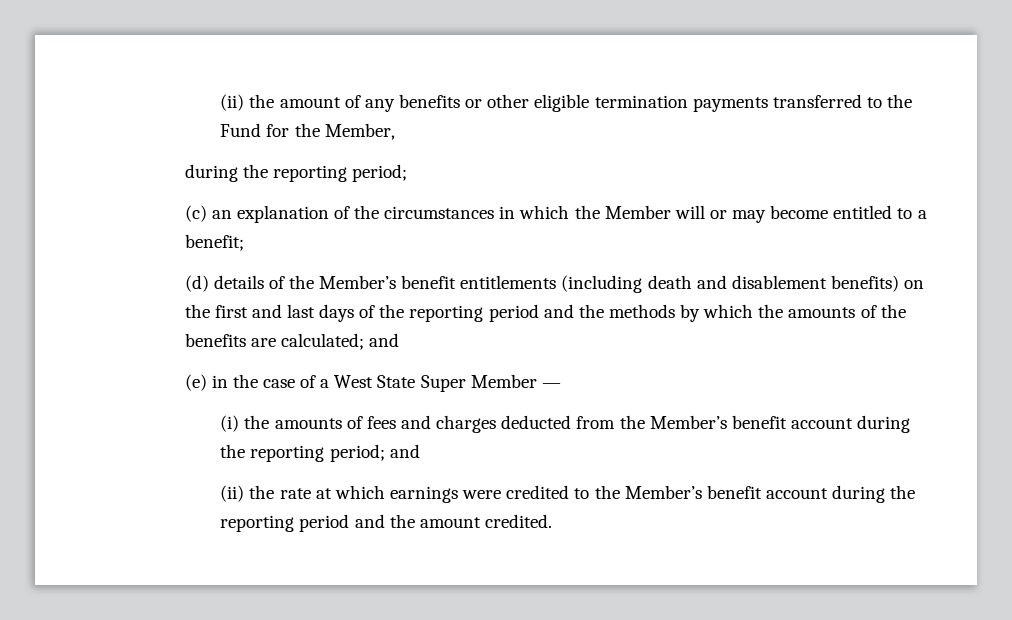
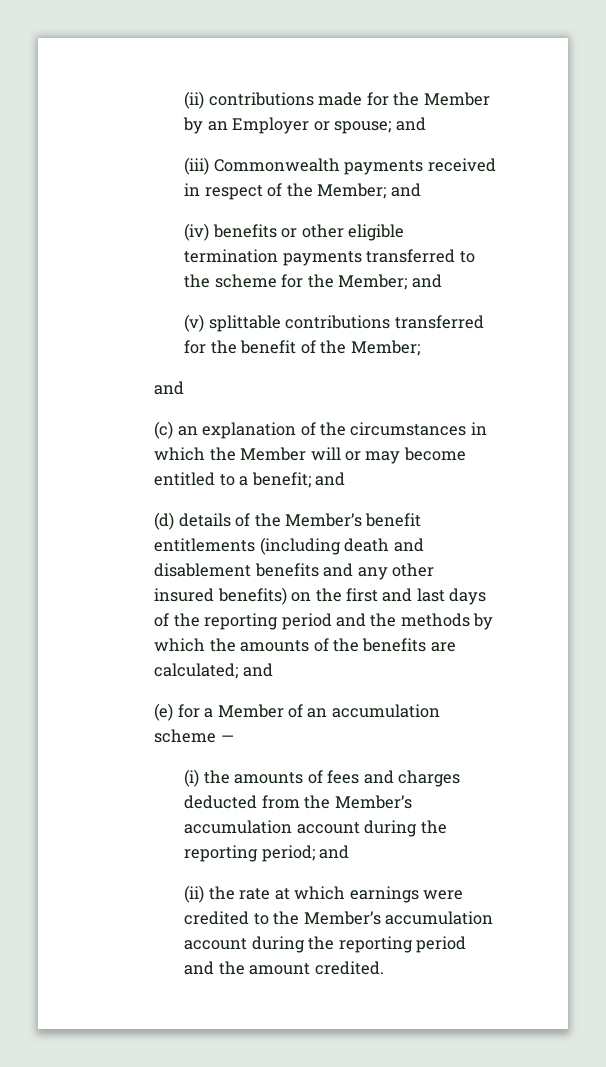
- (ii) the amount of any benefits or other eligible termination payments transferred to the Fund for the Member,
- during the reporting period;
+ (ii) contributions made for the Member by an Employer or spouse; and
+ (iii) Commonwealth payments received in respect of the Member; and
+ (iv) benefits or other eligible termination payments transferred to the scheme for the Member; and
+ (v) splittable contributions transferred for the benefit of the Member;
+ and
- (c) an explanation of the circumstances in which the Member will or may become entitled to a benefit;
+ (c) an explanation of the circumstances in which the Member will or may become entitled to a benefit; and
- (d) details of the Member’s benefit entitlements (including death and disablement benefits) on the first and last days of the reporting period and the methods by which the amounts of the benefits are calculated; and
+ (d) details of the Member’s benefit entitlements (including death and disablement benefits and any other insured benefits) on the first and last days of the reporting period and the methods by which the amounts of the benefits are calculated; and
- (e) in the case of a West State Super Member —
+ (e) for a Member of an accumulation scheme —
- (i) the amounts of fees and charges deducted from the Member’s benefit account during the reporting period; and
+ (i) the amounts of fees and charges deducted from the Member’s accumulation account during the reporting period; and
- (ii) the rate at which earnings were credited to the Member’s benefit account during the reporting period and the amount credited.
+ (ii) the rate at which earnings were credited to the Member’s accumulation account during the reporting period and the amount credited.

